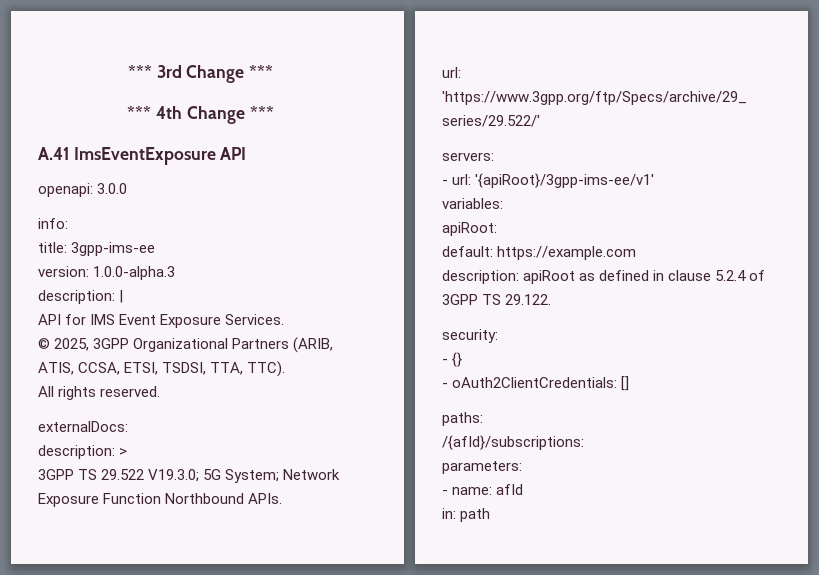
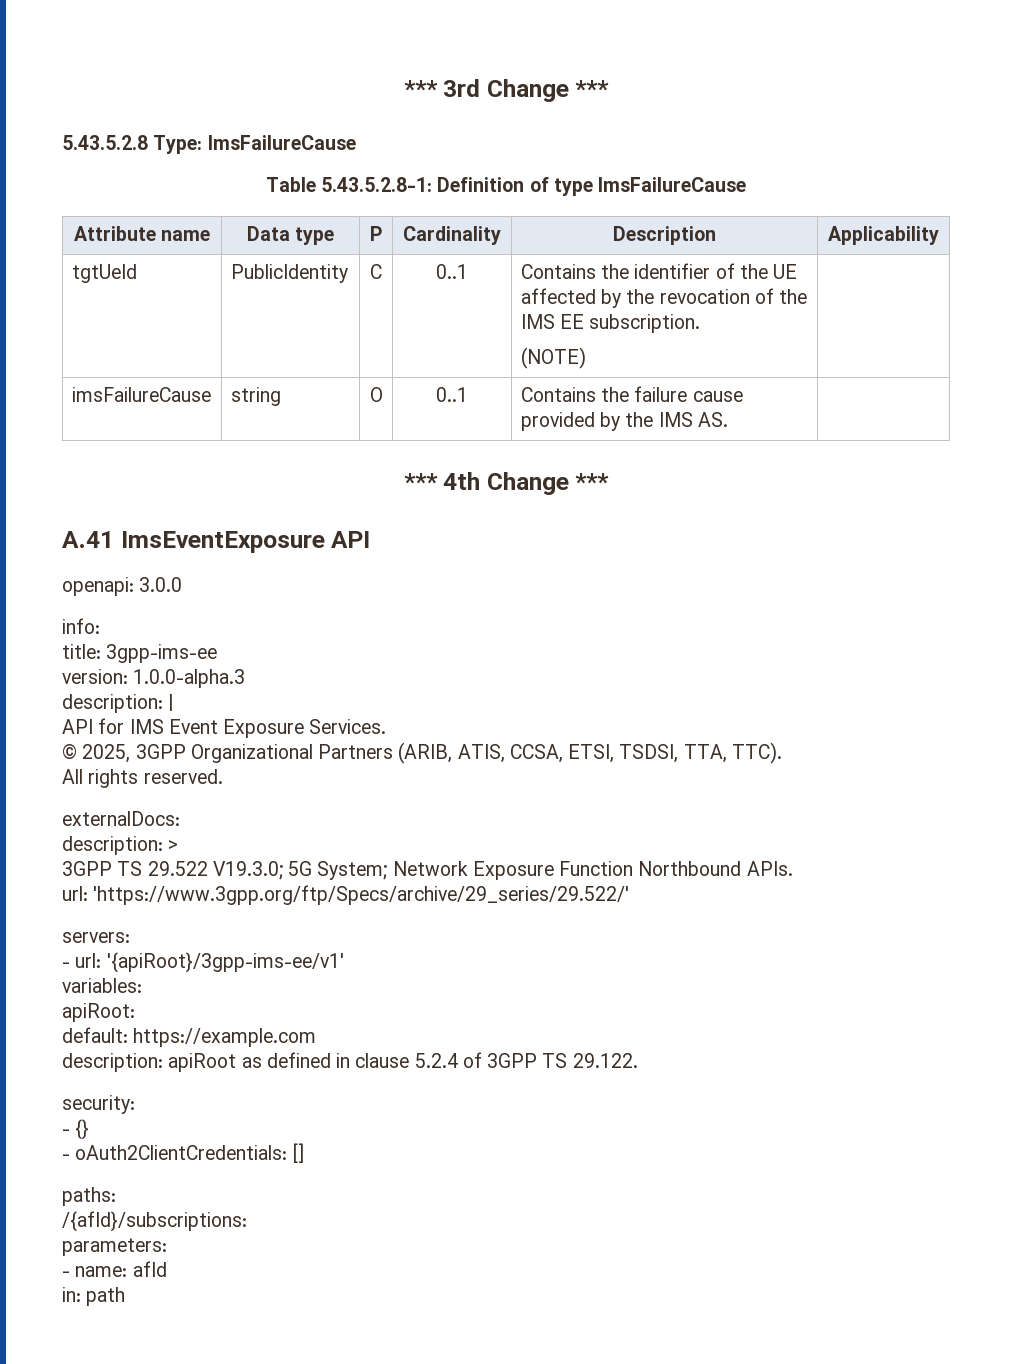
+ 5.43.5.2.8 Type: ImsFailureCause
+ Table 5.43.5.2.8-1: Definition of type ImsFailureCause
+ Attribute name | Data type | P | Cardinality | Description | Applicability
+ tgtUeId | PublicIdentity | C | 0..1 | Contains the identifier of the UE affected by the revocation of the IMS EE subscription.
+ (NOTE) |
+ imsFailureCause | string | O | 0..1 | Contains the failure cause provided by the IMS AS. |

